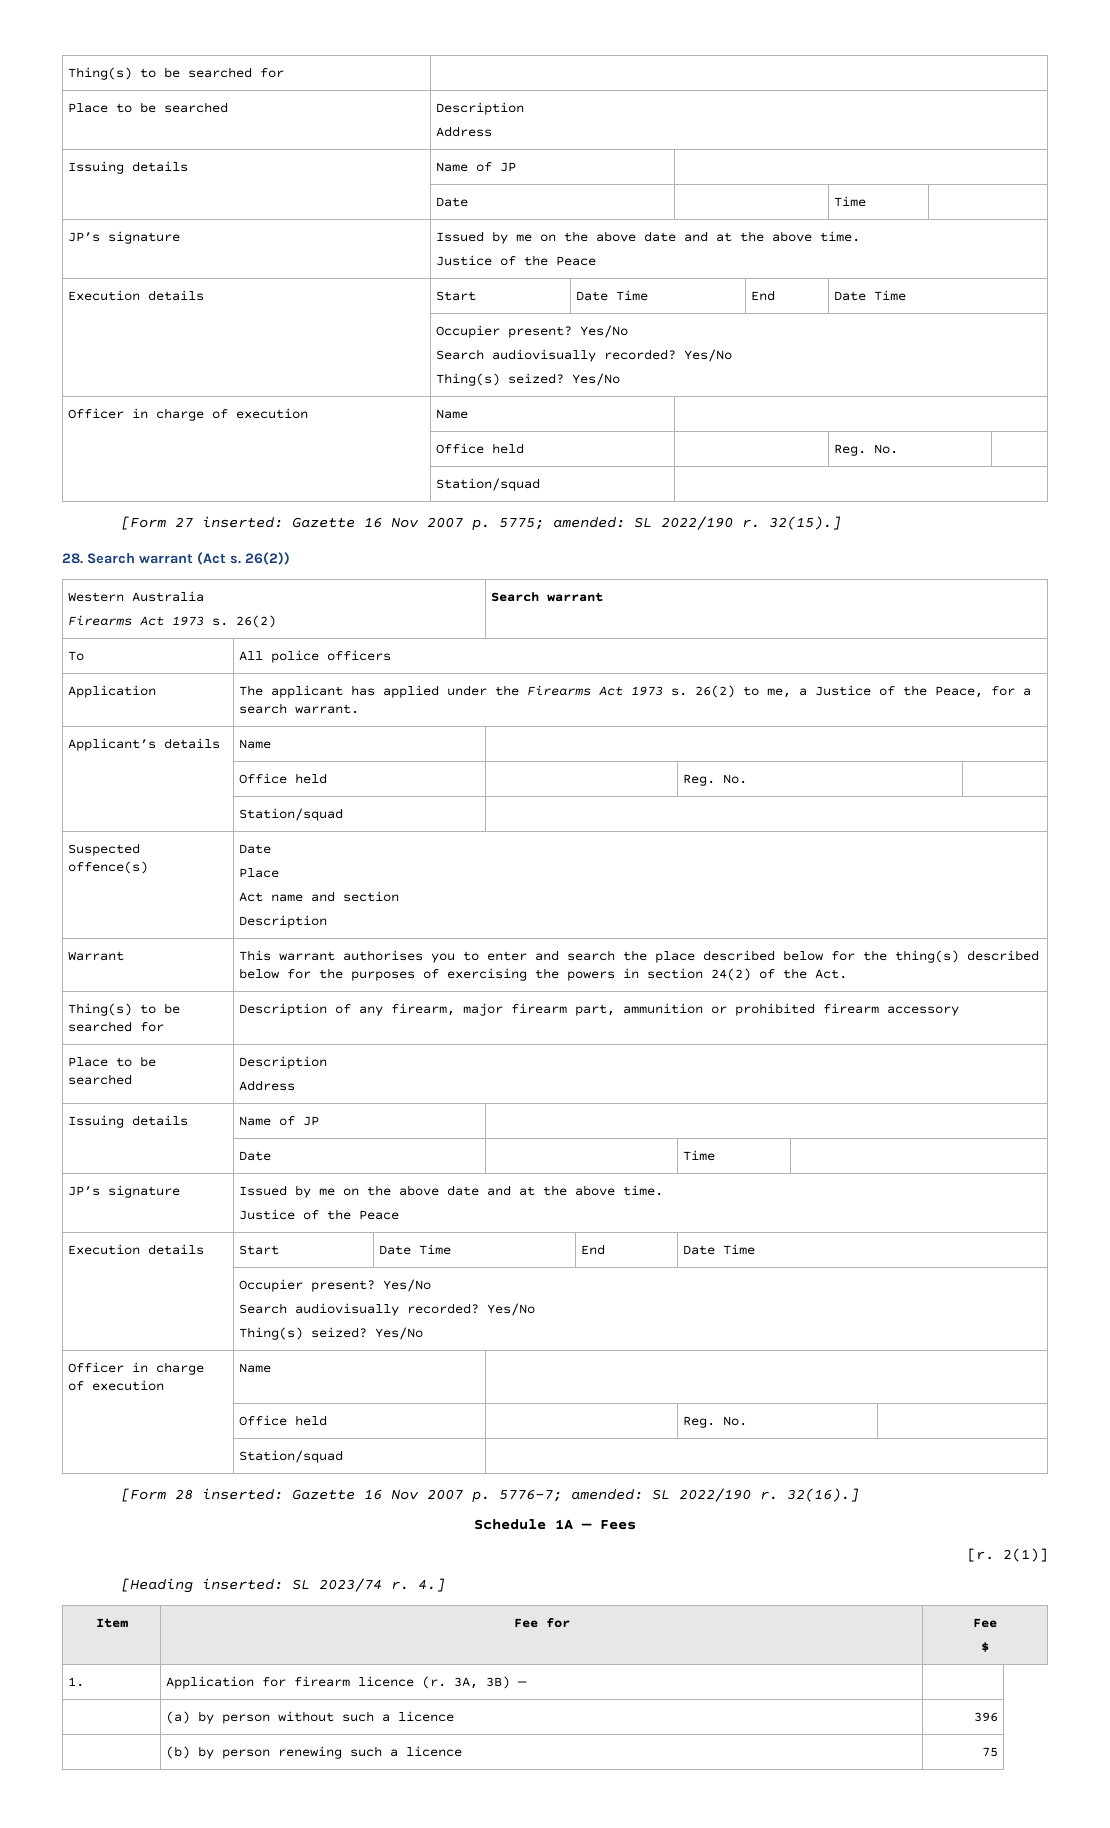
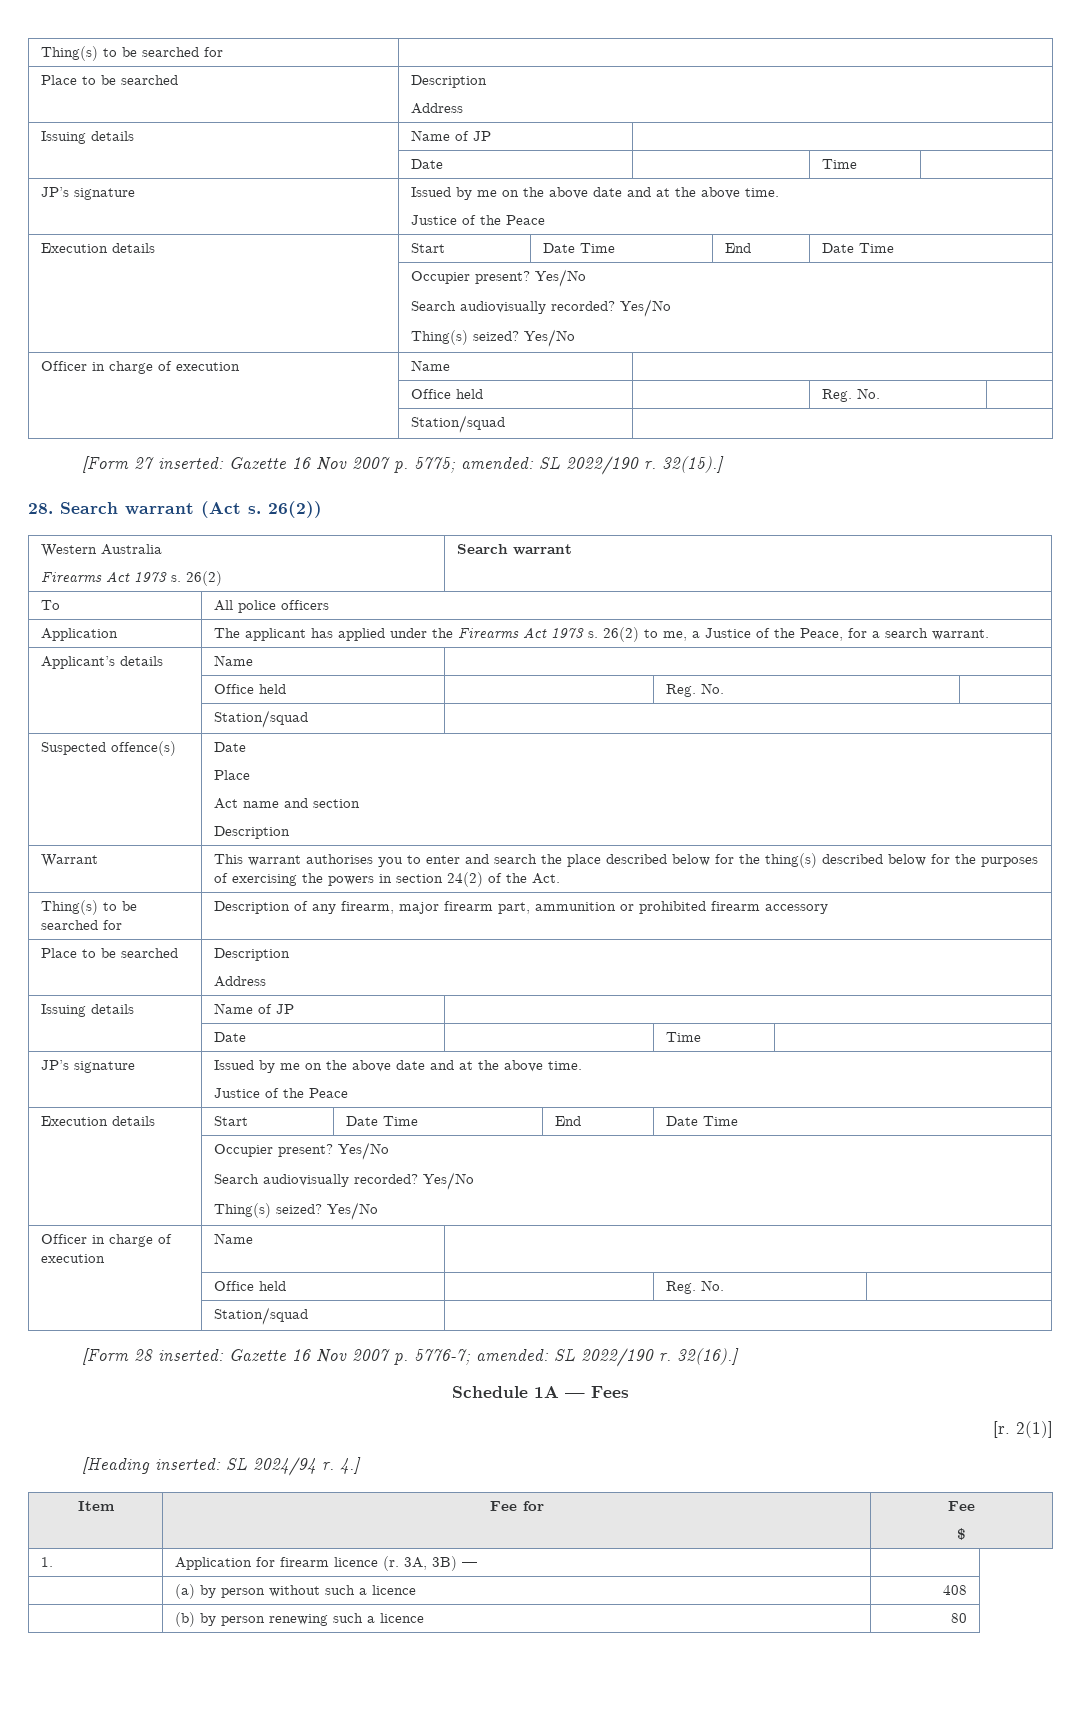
- [Heading inserted: SL 2023/74 r.
+ [Heading inserted: SL 2024/94 r.
- | (a) by person without such a licence | 396
+ | (a) by person without such a licence | 408
- | (b) by person renewing such a licence | 75
+ | (b) by person renewing such a licence | 80

